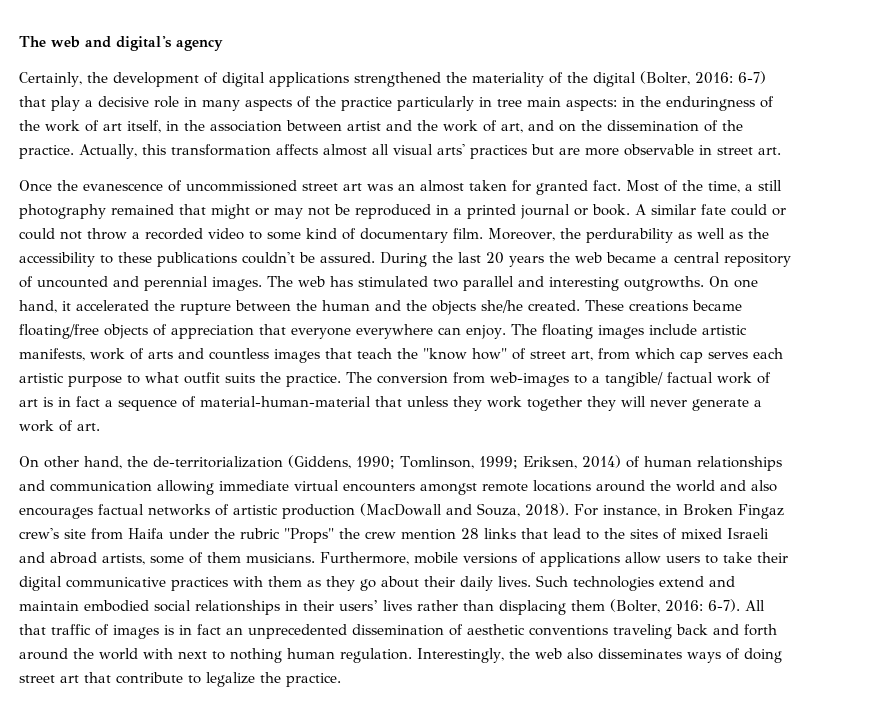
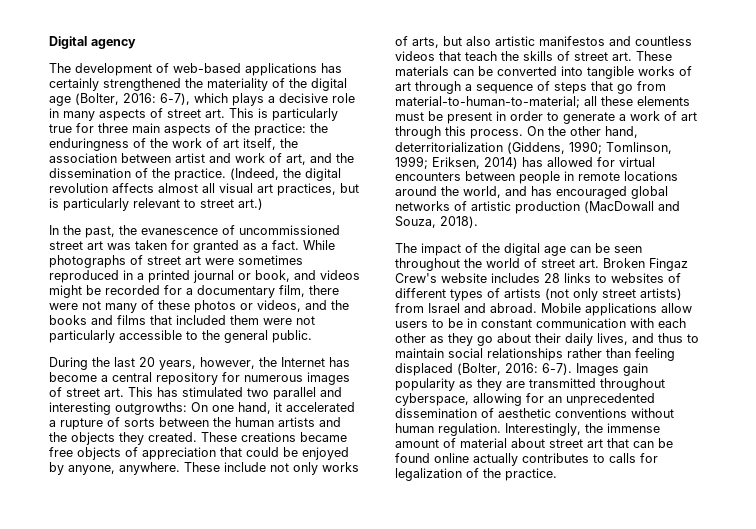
- The web and digital's agency
- Certainly, the development of digital applications strengthened the materiality of the digital (Bolter, 2016: 6-7) that play a decisive role in many aspects of the practice particularly in tree main aspects: in the enduringness of the work of art itself, in the association between artist and the work of art, and on the dissemination of the practice.
+ Digital agency
+ The development of web-based applications has certainly strengthened the materiality of the digital age (Bolter, 2016: 6-7), which plays a decisive role in many aspects of street art. This is particularly true for three main aspects of the practice: the enduringness of the work of art itself, the association between artist and work of art, and the dissemination of the practice.
- Actually, this transformation affects almost all visual arts' practices but are more observable in street art.
- Once the evanescence of uncommissioned street art was an almost taken for granted fact. Most of the time, a still photography remained that might or may not be reproduced in a printed journal or book. A similar fate could or could not throw a recorded video to some kind of documentary film. Moreover, the perdurability as well as the accessibility to these publications couldn't be assured. During the last 20 years the web became a central repository of uncounted and perennial images. The web has stimulated two parallel and interesting outgrowths. On one hand, it accelerated the rupture between the human and the objects she/he created.
+ (Indeed, the digital revolution affects almost all visual art practices, but is particularly relevant to street art.)
+ In the past, the evanescence of uncommissioned street art was taken for granted as a fact. While photographs of street art were sometimes reproduced in a printed journal or book, and videos might be recorded for a documentary film, there were not many of these photos or videos, and the books and films that included them were not particularly accessible to the general public.
+ During the last 20 years, however, the Internet has become a central repository for numerous images of street art. This has stimulated two parallel and interesting outgrowths: On one hand, it accelerated a rupture of sorts between the human artists and the objects they created.
- These creations became floating/free objects of appreciation that everyone everywhere can enjoy. The floating images include artistic manifests, work of arts and countless images that teach the "know how" of street art, from which cap serves each artistic purpose to what outfit suits the practice. The conversion from web-images to a tangible/ factual work of art is in fact a sequence of material-human-material that unless they work together they will never generate a work of art.
- On other hand, the de-territorialization (Giddens, 1990; Tomlinson, 1999; Eriksen, 2014) of human relationships and communication allowing immediate virtual encounters amongst remote locations around the world and also encourages factual networks of artistic production (MacDowall and Souza, 2018). For instance, in Broken Fingaz crew's site from Haifa under the rubric "Props" the crew mention 28 links that lead to the sites of mixed Israeli and abroad artists, some of them musicians. Furthermore, mobile versions of applications allow users to take their digital communicative practices with them as they go about their daily lives. Such technologies extend and maintain embodied social relationships in their users’ lives rather than displacing them (Bolter, 2016: 6-7). All that traffic of images is in fact an unprecedented dissemination of aesthetic conventions traveling back and forth around the world with next to nothing human regulation. Interestingly, the web also disseminates ways of doing street art that contribute to legalize the practice.
+ These creations became free objects of appreciation that could be enjoyed by anyone, anywhere. These include not only works of arts, but also artistic manifestos and countless videos that teach the skills of street art. These materials can be converted into tangible works of art through a sequence of steps that go from material-to-human-to-material; all these elements must be present in order to generate a work of art through this process. On the other hand, deterritorialization (Giddens, 1990; Tomlinson, 1999; Eriksen, 2014) has allowed for virtual encounters between people in remote locations around the world, and has encouraged global networks of artistic production (MacDowall and Souza, 2018).
+ The impact of the digital age can be seen throughout the world of street art. Broken Fingaz Crew's website includes 28 links to websites of different types of artists (not only street artists) from Israel and abroad. Mobile applications allow users to be in constant communication with each other as they go about their daily lives, and thus to maintain social relationships rather than feeling displaced (Bolter, 2016: 6-7). Images gain popularity as they are transmitted throughout cyberspace, allowing for an unprecedented dissemination of aesthetic conventions without human regulation. Interestingly, the immense amount of material about street art that can be found online actually contributes to calls for legalization of the practice.

